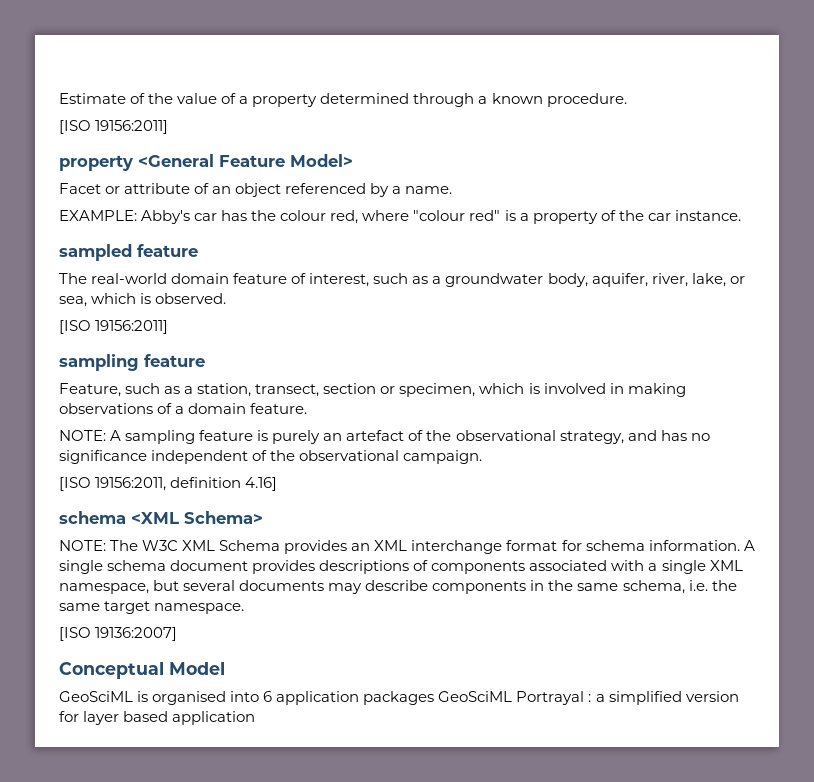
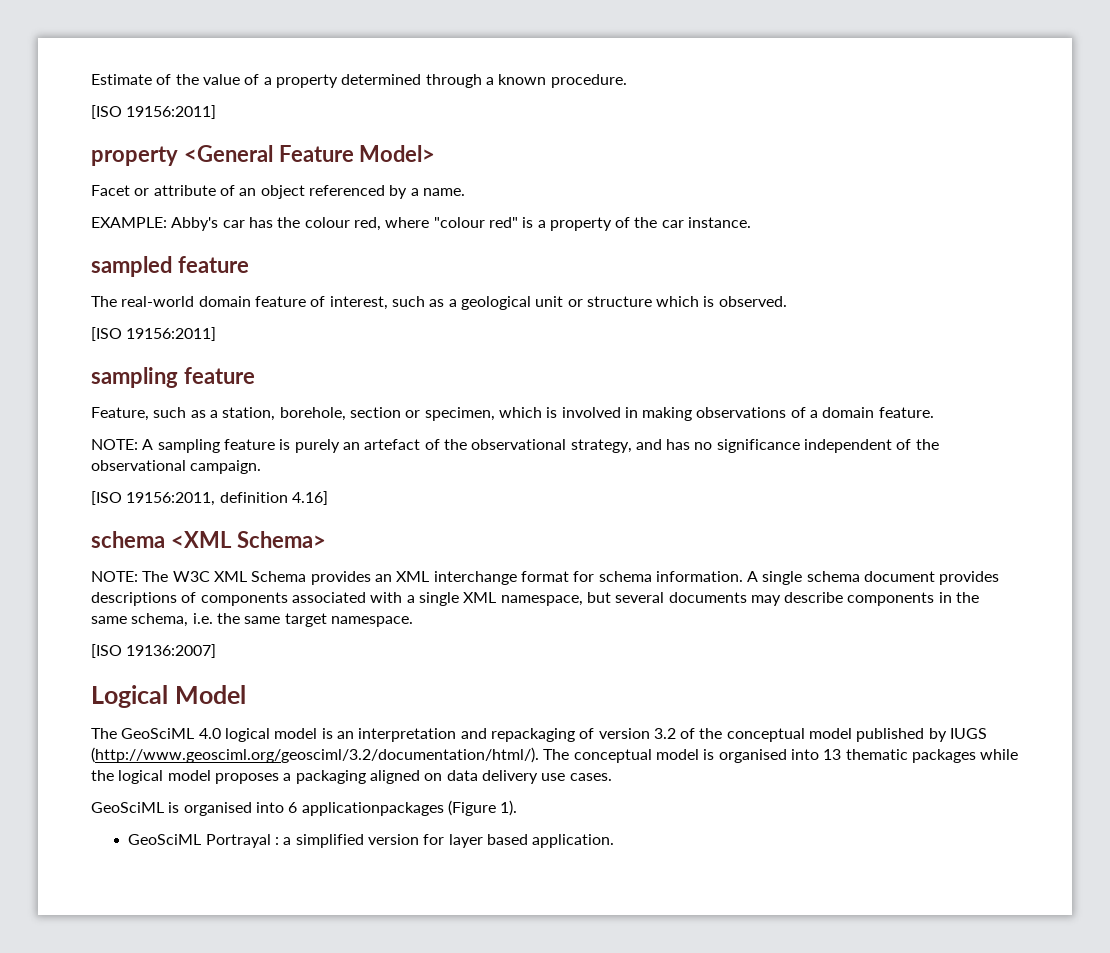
- The real-world domain feature of interest, such as a groundwater body, aquifer, river, lake, or sea, which is observed.
+ The real-world domain feature of interest, such as a geological unit or structure which is observed.
- Feature, such as a station, transect, section or specimen, which is involved in making observations of a domain feature.
+ Feature, such as a station, borehole, section or specimen, which is involved in making observations of a domain feature.
- Conceptual Model
+ Logical Model
+ The GeoSciML 4.0 logical model is an interpretation and repackaging of version 3.2 of the conceptual model published by IUGS (http://www.geosciml.org/geosciml/3.2/documentation/html/). The conceptual model is organised into 13 thematic packages while the logical model proposes a packaging aligned on data delivery use cases.
- GeoSciML is organised into 6 application packages GeoSciML Portrayal : a simplified version for layer based application
+ GeoSciML is organised into 6 applicationpackages (Figure 1).
+ GeoSciML Portrayal : a simplified version for layer based application.

